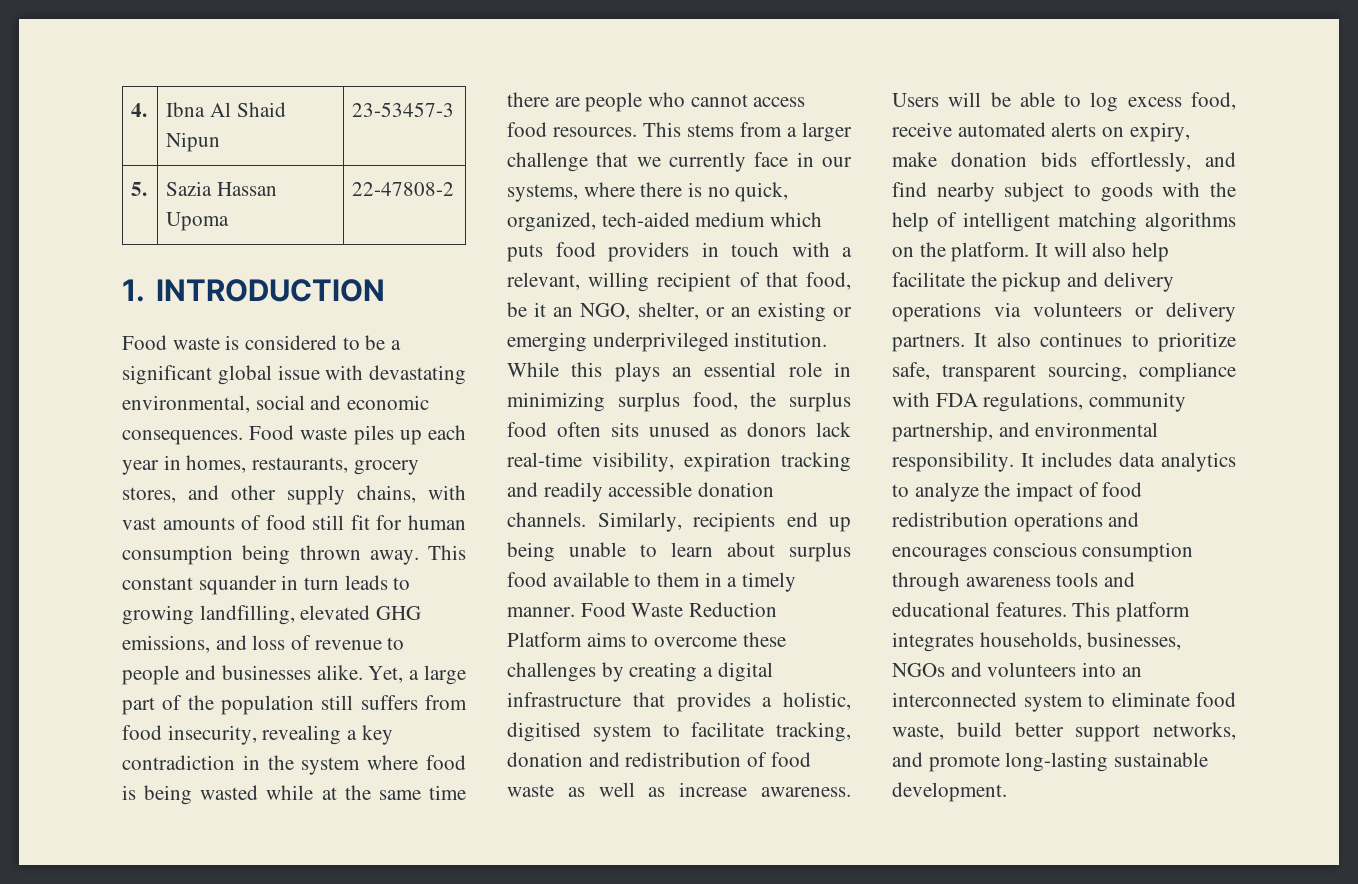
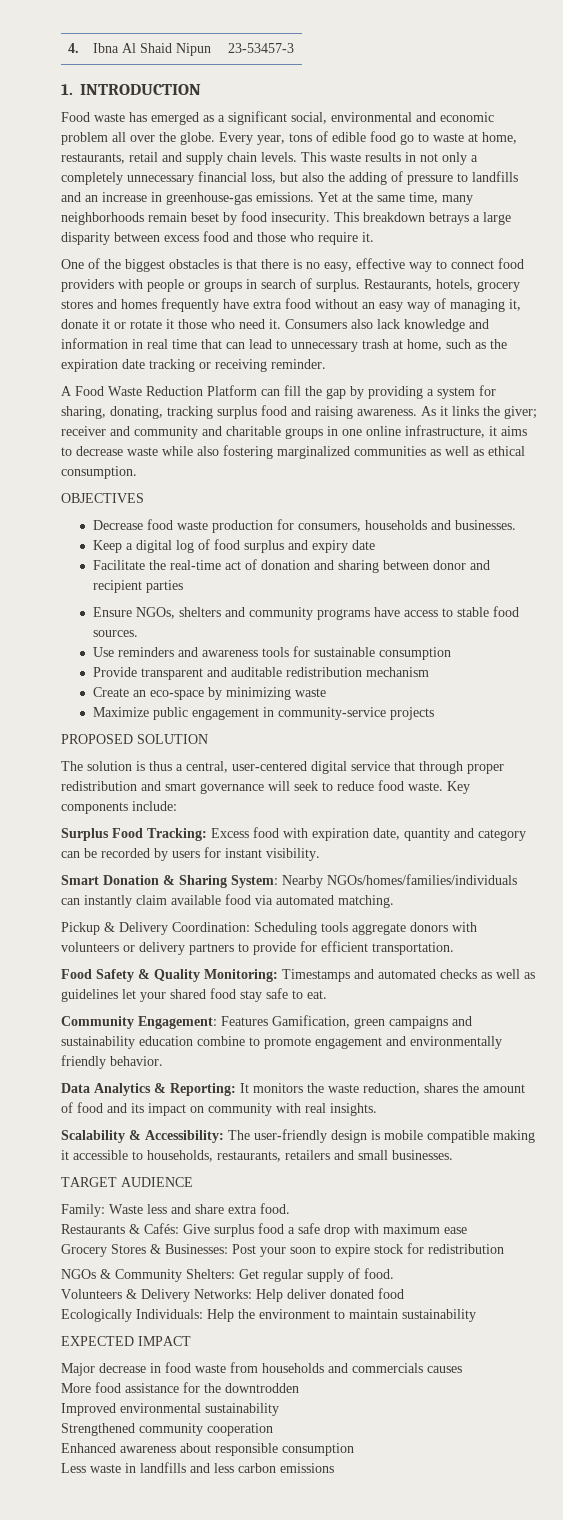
- 5. | Sazia Hassan Upoma | 22-47808-2
- Food waste is considered to be a significant global issue with devastating environmental, social and economic consequences. Food waste piles up each year in homes, restaurants, grocery stores, and other supply chains, with vast amounts of food still fit for human consumption being thrown away. This constant squander in turn leads to growing landfilling, elevated GHG emissions, and loss of revenue to people and businesses alike. Yet, a large part of the population still suffers from food insecurity, revealing a key contradiction in the system where food is being wasted while at the same time there are people who cannot access food resources. This stems from a larger challenge that we currently face in our systems, where there is no quick, organized, tech-aided medium which puts food providers in touch with a relevant, willing recipient of that food, be it an NGO, shelter, or an existing or emerging underprivileged institution. While this plays an essential role in minimizing surplus food, the surplus food often sits unused as donors lack real-time visibility, expiration tracking and readily accessible donation channels. Similarly, recipients end up being unable to learn about surplus food available to them in a timely manner. Food Waste Reduction Platform aims to overcome these challenges by creating a digital infrastructure that provides a holistic, digitised system to facilitate tracking, donation and redistribution of food waste as well as increase awareness. Users will be able to log excess food, receive automated alerts on expiry, make donation bids effortlessly, and find nearby subject to goods with the help of intelligent matching algorithms on the platform. It will also help facilitate the pickup and delivery operations via volunteers or delivery partners. It also continues to prioritize safe, transparent sourcing, compliance with FDA regulations, community partnership, and environmental responsibility. It includes data analytics to analyze the impact of food redistribution operations and encourages conscious consumption through awareness tools and educational features. This platform integrates households, businesses, NGOs and volunteers into an interconnected system to eliminate food waste, build better support networks, and promote long-lasting sustainable development.
+ Food waste has emerged as a significant social, environmental and economic problem all over the globe. Every year, tons of edible food go to waste at home, restaurants, retail and supply chain levels. This waste results in not only a completely unnecessary financial loss, but also the adding of pressure to landfills and an increase in greenhouse-gas emissions. Yet at the same time, many neighborhoods remain beset by food insecurity. This breakdown betrays a large disparity between excess food and those who require it.
+ One of the biggest obstacles is that there is no easy, effective way to connect food providers with people or groups in search of surplus. Restaurants, hotels, grocery stores and homes frequently have extra food without an easy way of managing it, donate it or rotate it those who need it. Consumers also lack knowledge and information in real time that can lead to unnecessary trash at home, such as the expiration date tracking or receiving reminder.
+ A Food Waste Reduction Platform can fill the gap by providing a system for sharing, donating, tracking surplus food and raising awareness. As it links the giver; receiver and community and charitable groups in one online infrastructure, it aims to decrease waste while also fostering marginalized communities as well as ethical consumption.
+ OBJECTIVES
+ Decrease food waste production for consumers, households and businesses.
+ Keep a digital log of food surplus and expiry date
+ Facilitate the real-time act of donation and sharing between donor and recipient parties
+ Ensure NGOs, shelters and community programs have access to stable food sources.
+ Use reminders and awareness tools for sustainable consumption
+ Provide transparent and auditable redistribution mechanism
+ Create an eco-space by minimizing waste
+ Maximize public engagement in community-service projects
+ PROPOSED SOLUTION
+ The solution is thus a central, user-centered digital service that through proper redistribution and smart governance will seek to reduce food waste. Key components include:
+ Surplus Food Tracking: Excess food with expiration date, quantity and category can be recorded by users for instant visibility.
+ Smart Donation & Sharing System: Nearby NGOs/homes/families/individuals can instantly claim available food via automated matching.
+ Pickup & Delivery Coordination: Scheduling tools aggregate donors with volunteers or delivery partners to provide for efficient transportation.
+ Food Safety & Quality Monitoring: Timestamps and automated checks as well as guidelines let your shared food stay safe to eat.
+ Community Engagement: Features Gamification, green campaigns and sustainability education combine to promote engagement and environmentally friendly behavior.
+ Data Analytics & Reporting: It monitors the waste reduction, shares the amount of food and its impact on community with real insights.
+ Scalability & Accessibility: The user-friendly design is mobile compatible making it accessible to households, restaurants, retailers and small businesses.
+ TARGET AUDIENCE
+ Family: Waste less and share extra food.
+ Restaurants & Cafés: Give surplus food a safe drop with maximum ease
+ Grocery Stores & Businesses: Post your soon to expire stock for redistribution
+ NGOs & Community Shelters: Get regular supply of food.
+ Volunteers & Delivery Networks: Help deliver donated food
+ Ecologically Individuals: Help the environment to maintain sustainability
+ EXPECTED IMPACT
+ Major decrease in food waste from households and commercials causes
+ More food assistance for the downtrodden
+ Improved environmental sustainability
+ Strengthened community cooperation
+ Enhanced awareness about responsible consumption
+ Less waste in landfills and less carbon emissions

